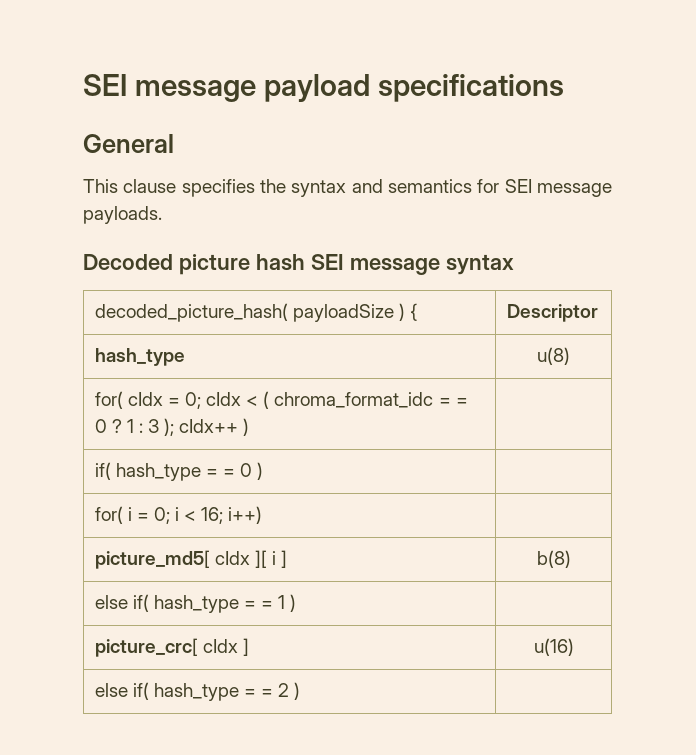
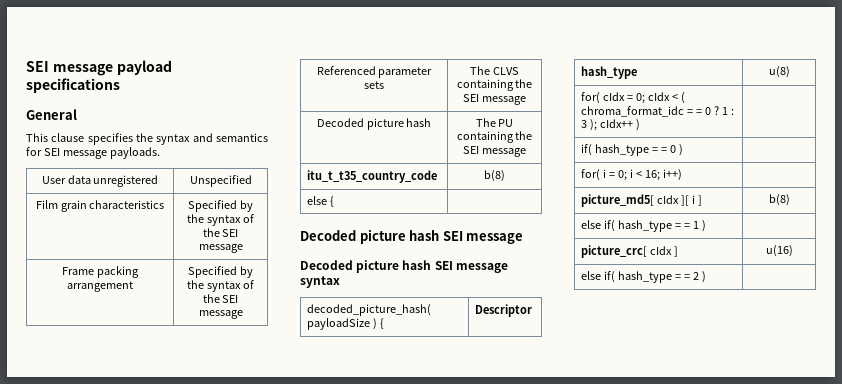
+ User data unregistered | Unspecified
+ Film grain characteristics | Specified by the syntax of the SEI message
+ Frame packing arrangement | Specified by the syntax of the SEI message
+ Referenced parameter sets | The CLVS containing the SEI message
+ Decoded picture hash | The PU containing the SEI message
+ itu_t_t35_country_code | b(8)
+ else { |
+ Decoded picture hash SEI message

